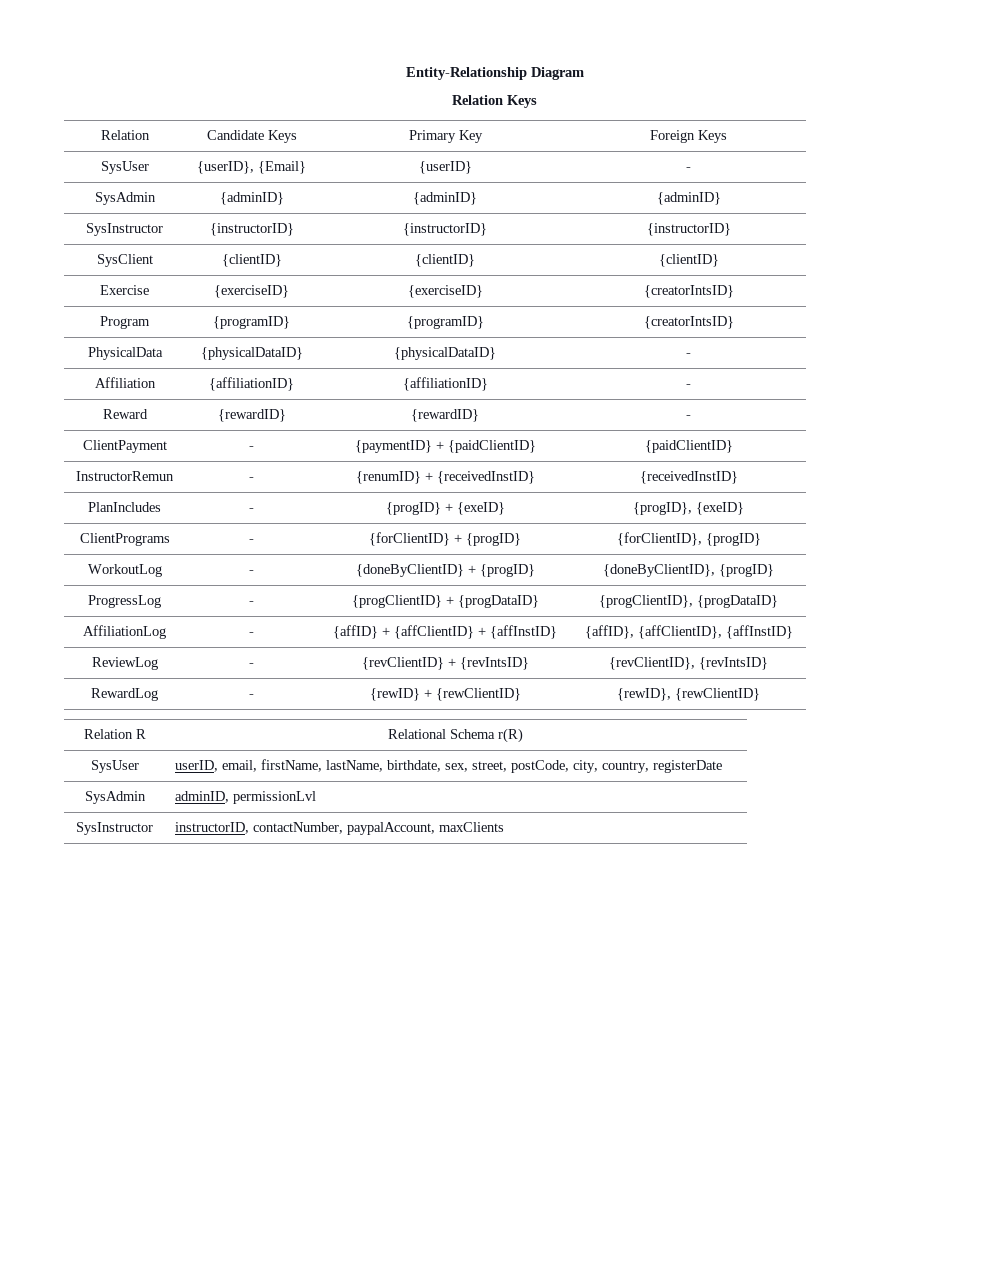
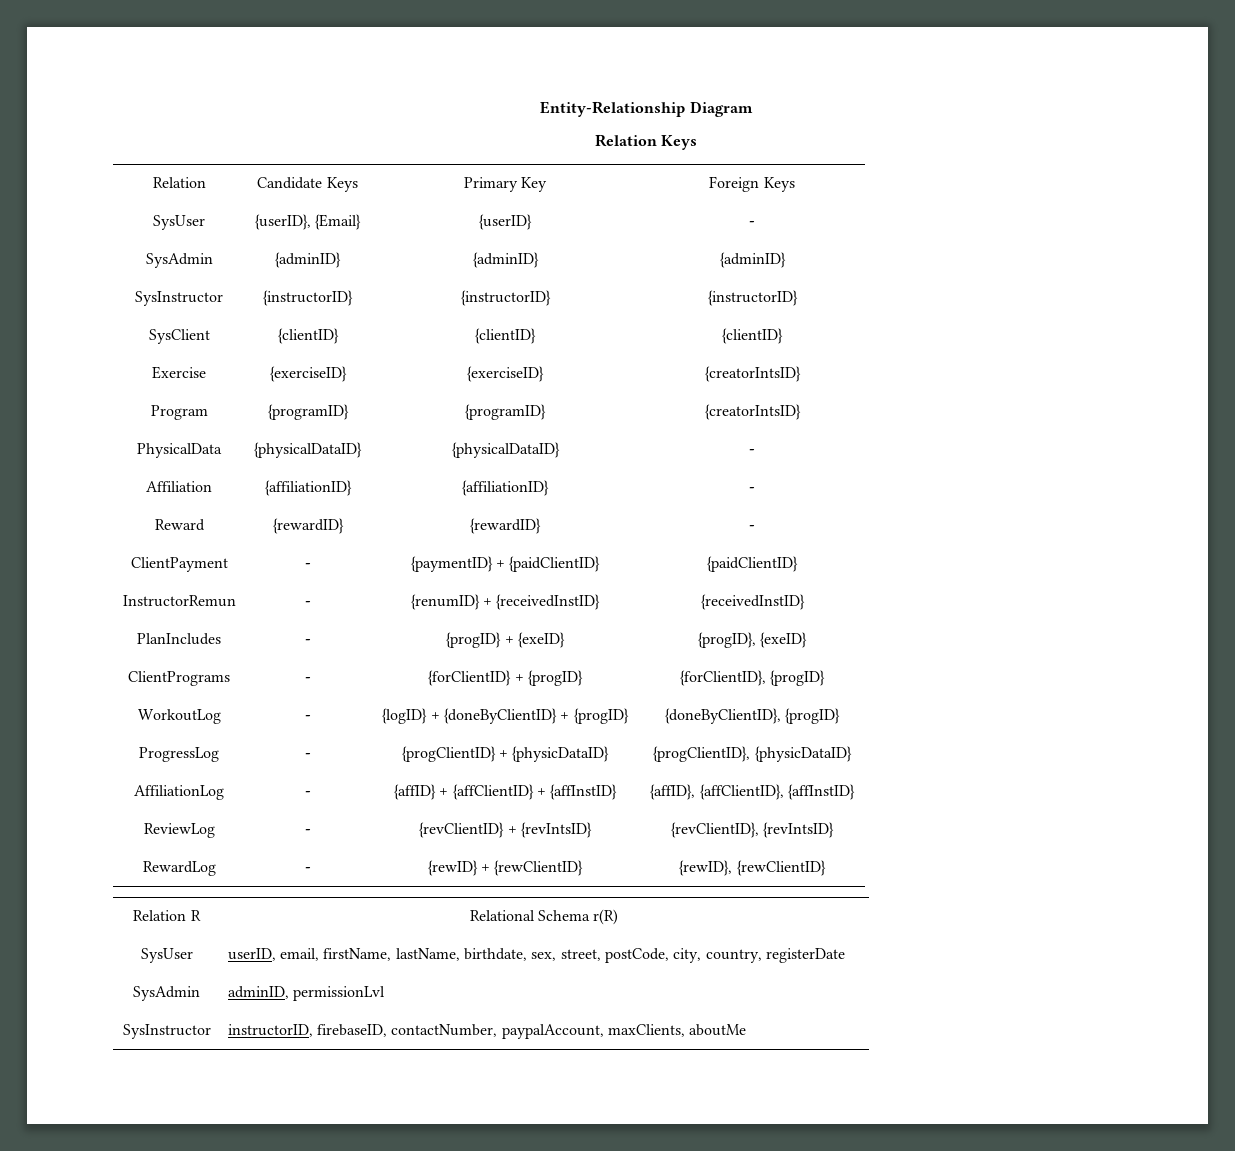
- WorkoutLog | - | {doneByClientID} + {progID} | {doneByClientID}, {progID}
+ WorkoutLog | - | {logID} + {doneByClientID} + {progID} | {doneByClientID}, {progID}
- ProgressLog | - | {progClientID} + {progDataID} | {progClientID}, {progDataID}
+ ProgressLog | - | {progClientID} + {physicDataID} | {progClientID}, {physicDataID}
- SysInstructor | instructorID, contactNumber, paypalAccount, maxClients
+ SysInstructor | instructorID, firebaseID, contactNumber, paypalAccount, maxClients, aboutMe

